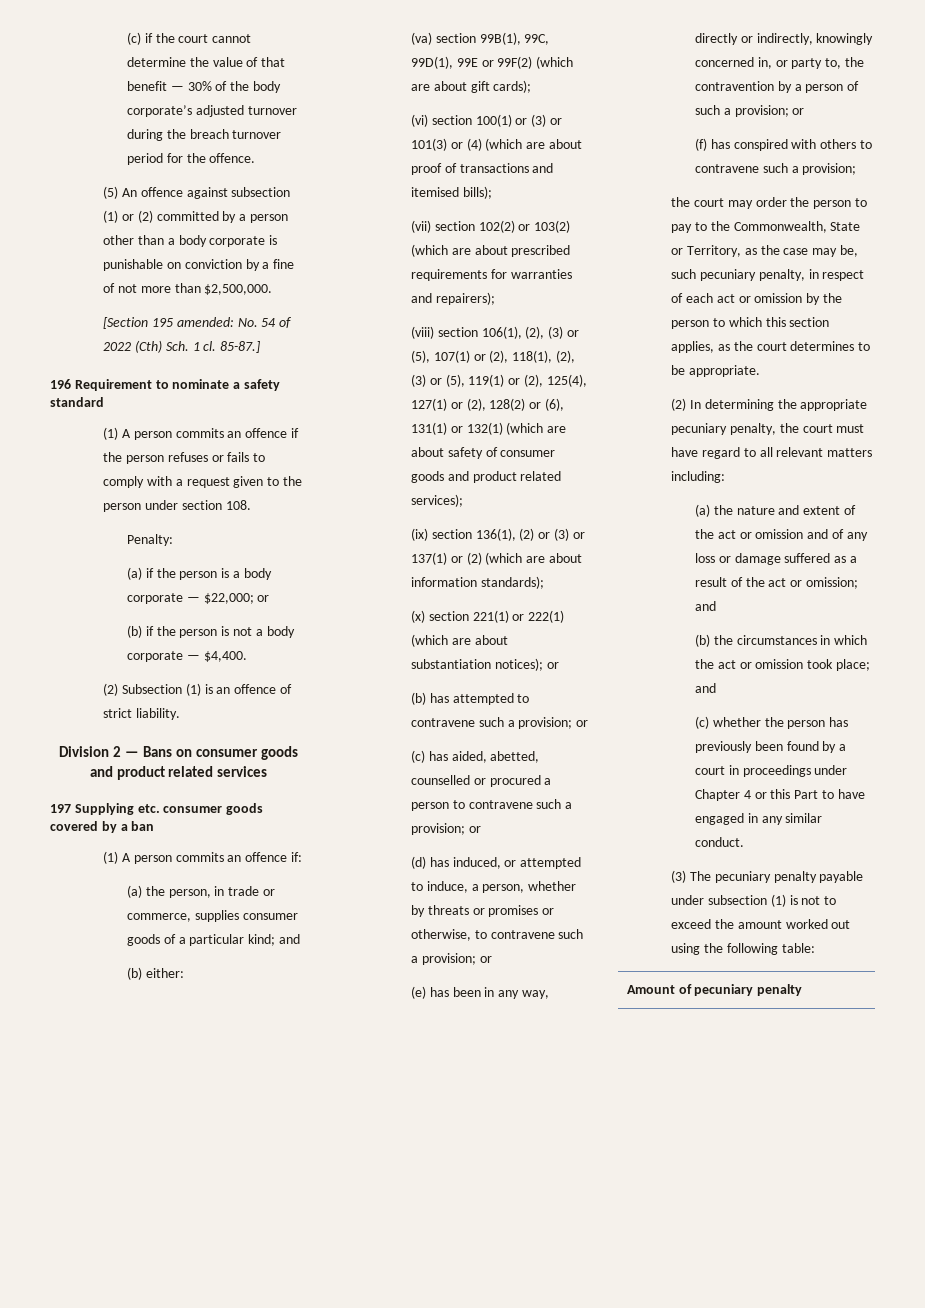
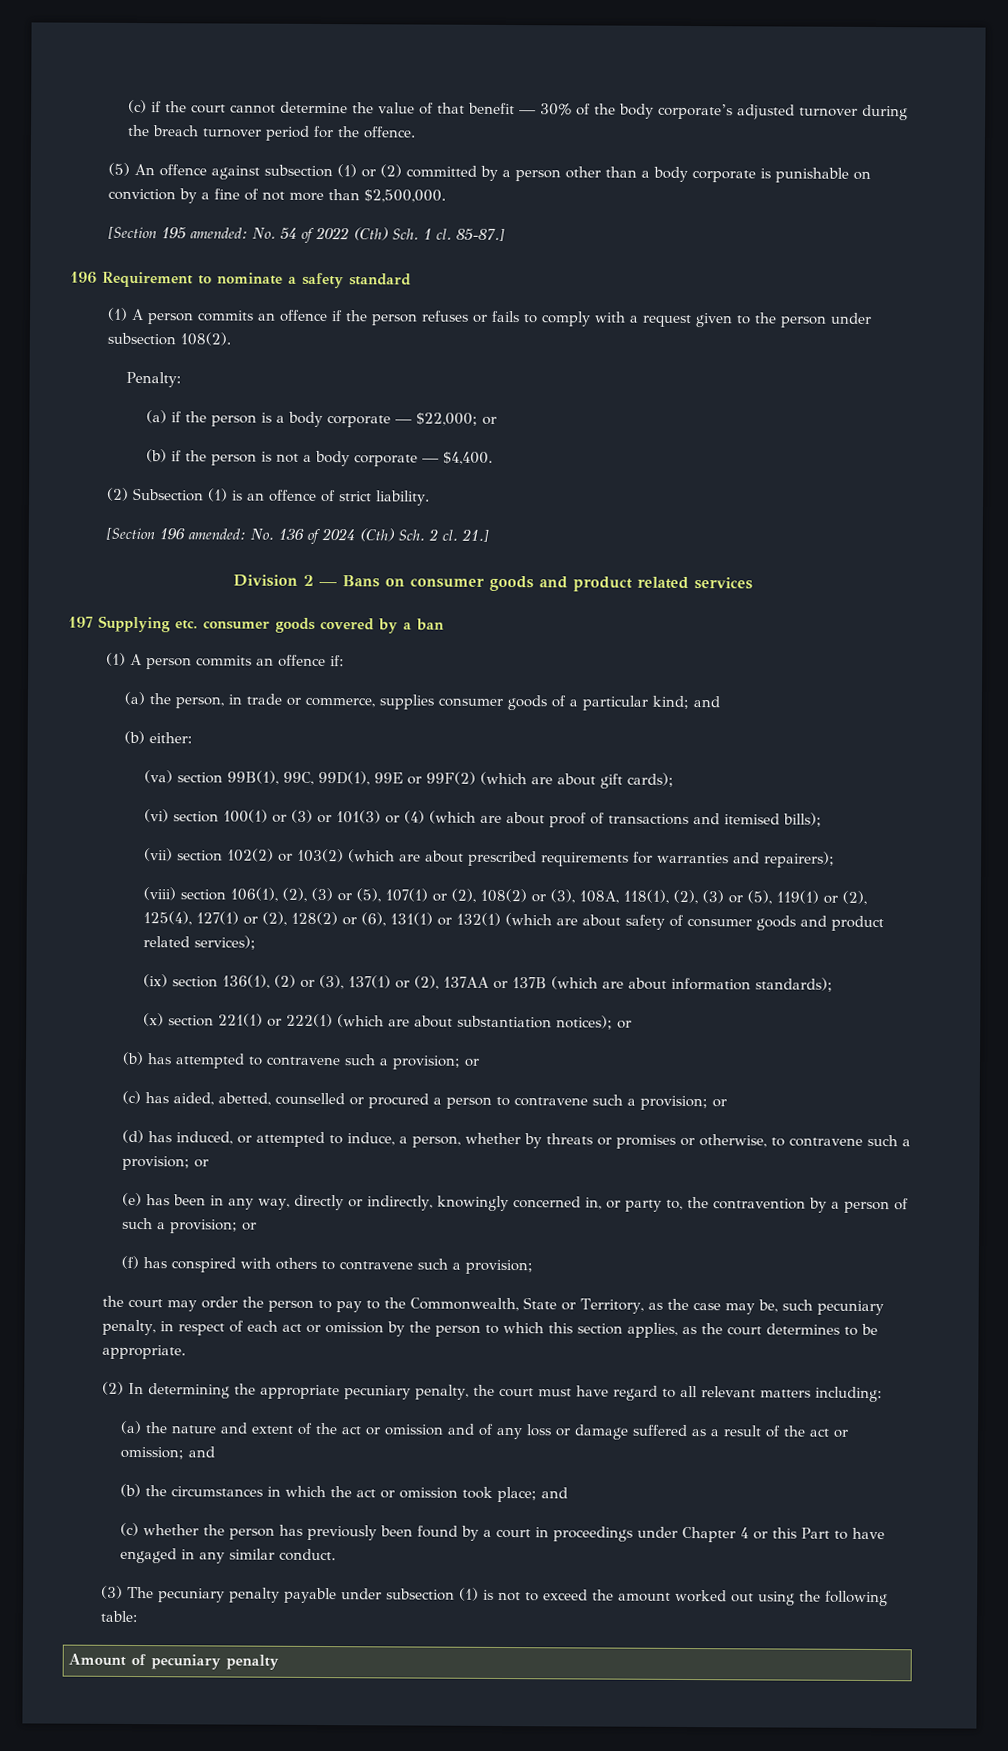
- (1) A person commits an offence if the person refuses or fails to comply with a request given to the person under section 108.
+ (1) A person commits an offence if the person refuses or fails to comply with a request given to the person under subsection 108(2).
+ [Section 196 amended: No. 136 of 2024 (Cth) Sch. 2 cl. 21.]
- (viii) section 106(1), (2), (3) or (5), 107(1) or (2), 118(1), (2), (3) or (5), 119(1) or (2), 125(4), 127(1) or (2), 128(2) or (6), 131(1) or 132(1) (which are about safety of consumer goods and product related services);
+ (viii) section 106(1), (2), (3) or (5), 107(1) or (2), 108(2) or (3), 108A, 118(1), (2), (3) or (5), 119(1) or (2), 125(4), 127(1) or (2), 128(2) or (6), 131(1) or 132(1) (which are about safety of consumer goods and product related services);
- (ix) section 136(1), (2) or (3) or 137(1) or (2) (which are about information standards);
+ (ix) section 136(1), (2) or (3), 137(1) or (2), 137AA or 137B (which are about information standards);

